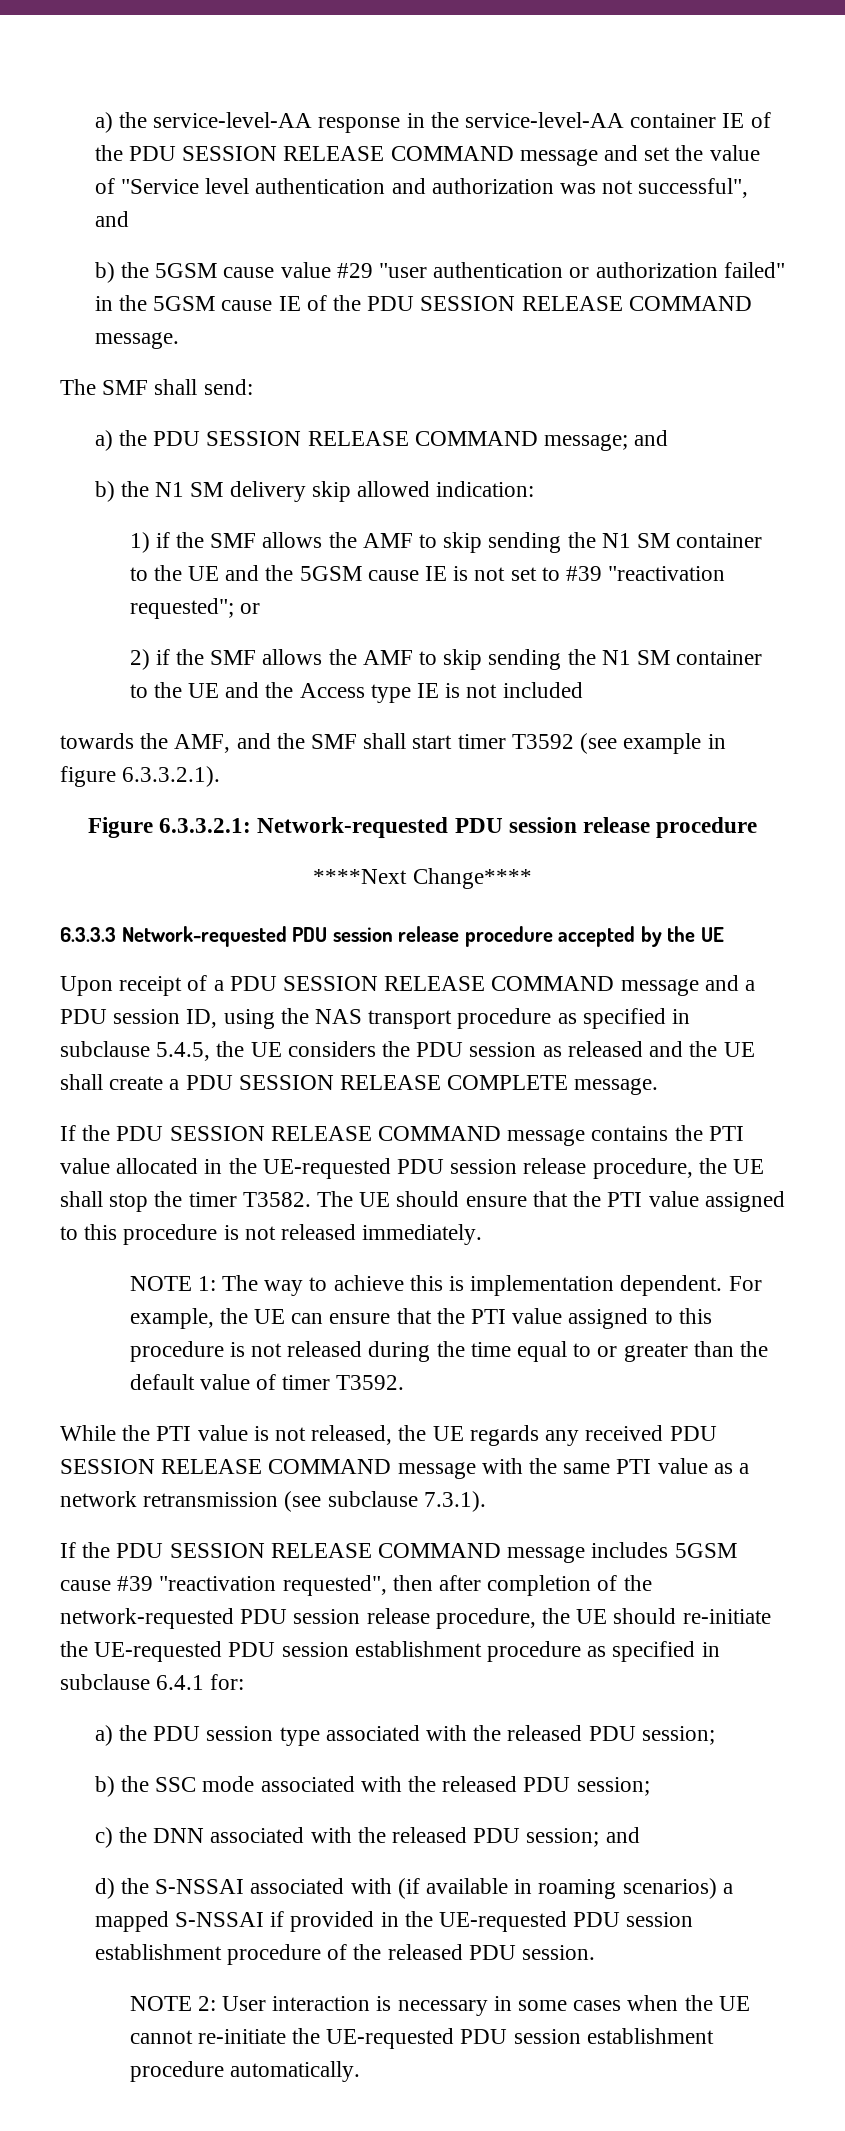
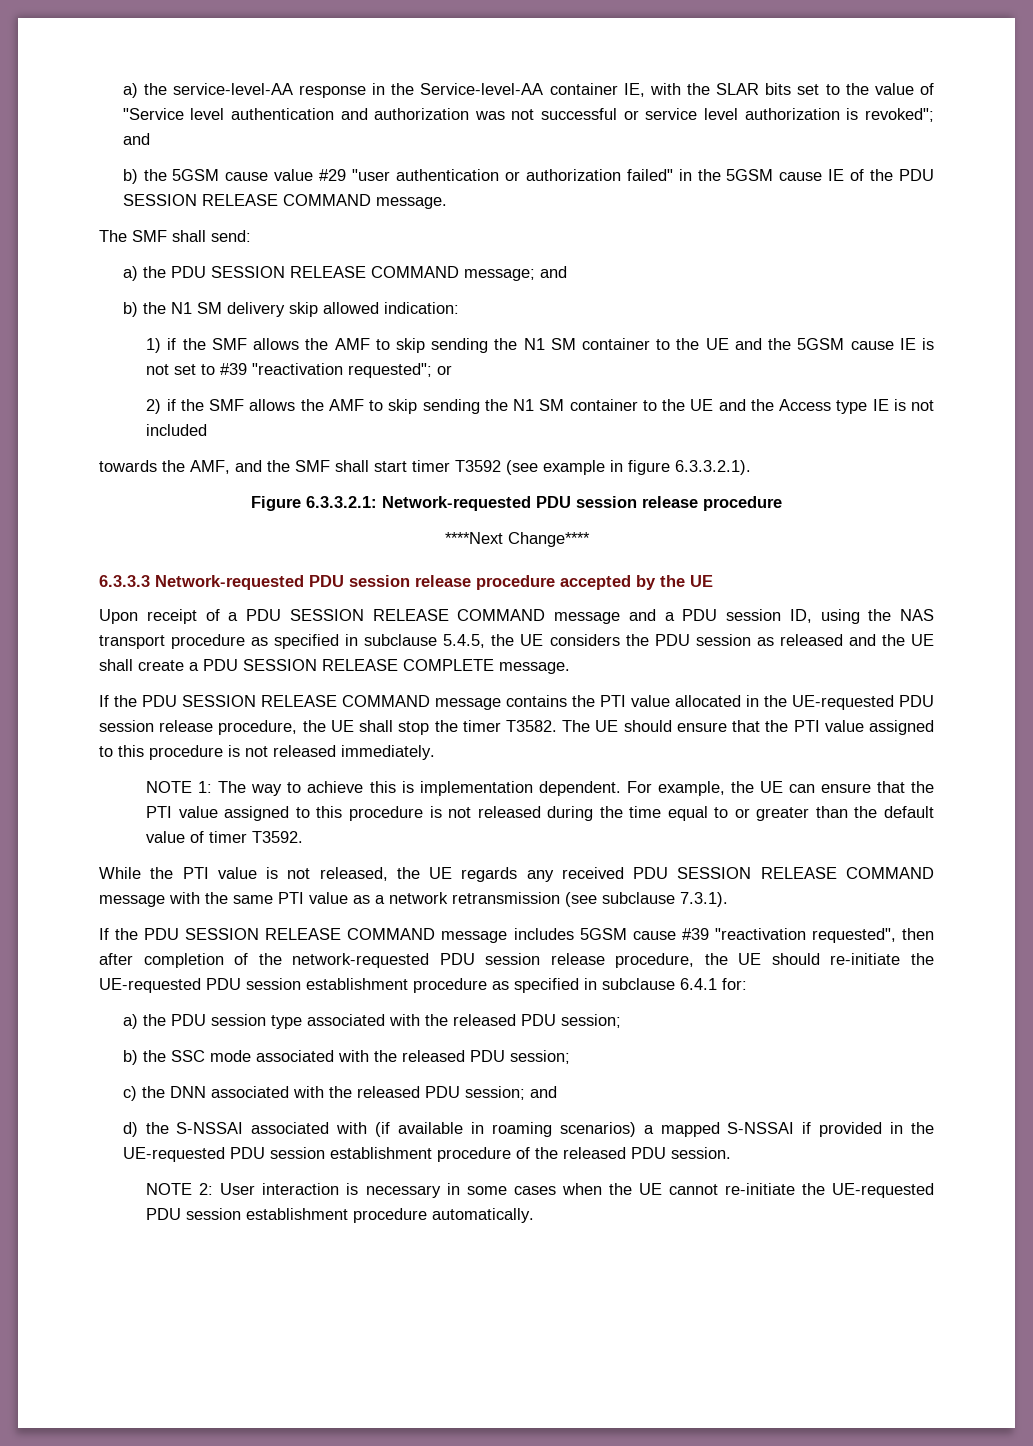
- a) the service-level-AA response in the service-level-AA container IE of the PDU SESSION RELEASE COMMAND message and set the value of "Service level authentication and authorization was not successful", and
+ a) the service-level-AA response in the Service-level-AA container IE, with the SLAR bits set to the value of "Service level authentication and authorization was not successful or service level authorization is revoked"; and

